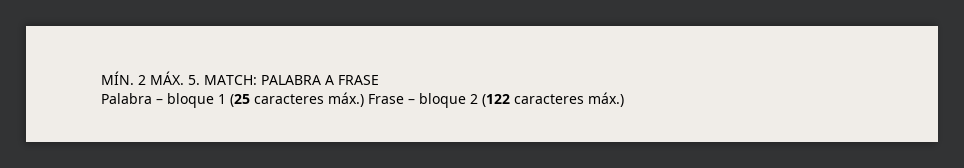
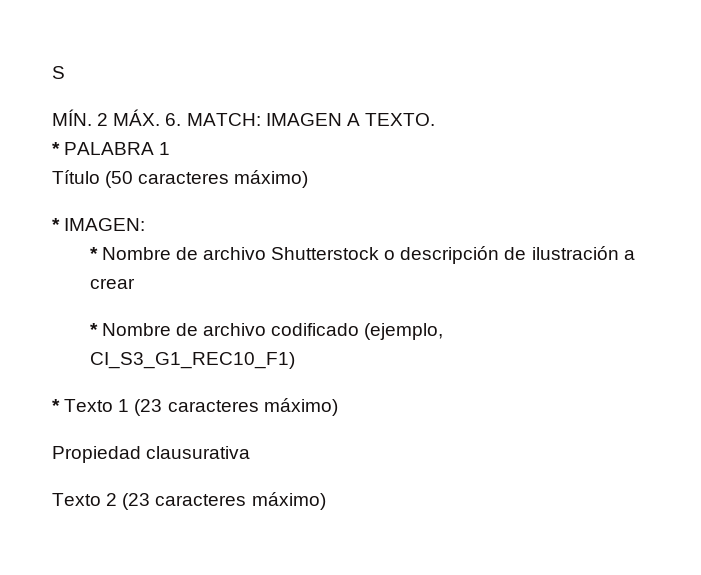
+ S
- MÍN. 2 MÁX. 5. MATCH: PALABRA A FRASE
- Palabra – bloque 1 (25 caracteres máx.) Frase – bloque 2 (122 caracteres máx.)
+ MÍN. 2 MÁX. 6. MATCH: IMAGEN A TEXTO.
+ * PALABRA 1
+ Título (50 caracteres máximo)
+ * IMAGEN:
+ * Nombre de archivo Shutterstock o descripción de ilustración a crear
+ * Nombre de archivo codificado (ejemplo, CI_S3_G1_REC10_F1)
+ * Texto 1 (23 caracteres máximo)
+ Propiedad clausurativa
+ Texto 2 (23 caracteres máximo)

